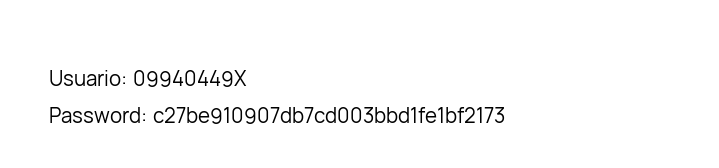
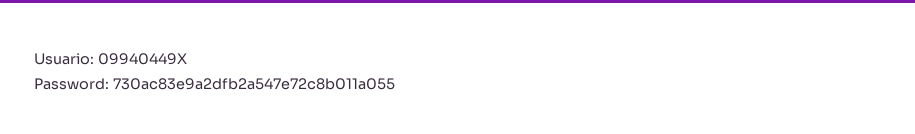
- Password: c27be910907db7cd003bbd1fe1bf2173
+ Password: 730ac83e9a2dfb2a547e72c8b011a055

